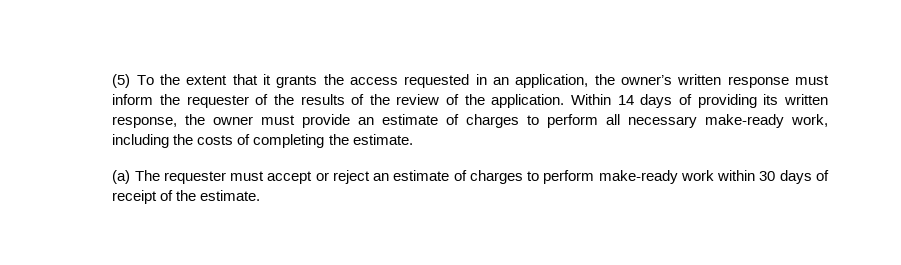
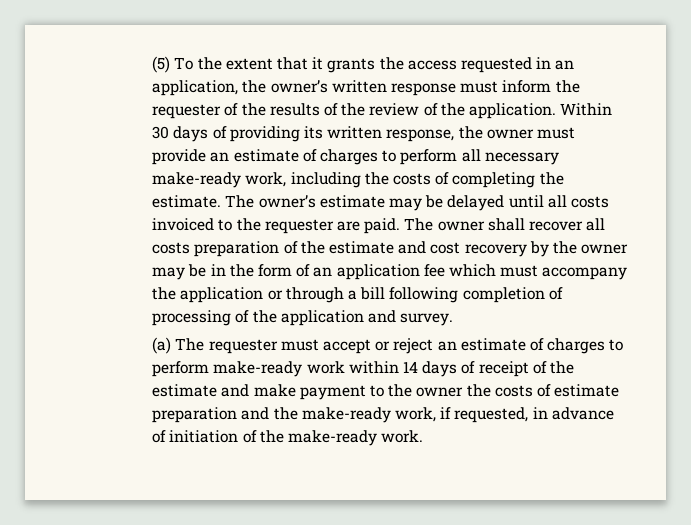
- Within 14 days of providing its written response, the owner must provide an estimate of charges to perform all necessary make-ready work, including the costs of completing the estimate.
+ Within 30 days of providing its written response, the owner must provide an estimate of charges to perform all necessary make-ready work, including the costs of completing the estimate. The owner’s estimate may be delayed until all costs invoiced to the requester are paid. The owner shall recover all costs preparation of the estimate and cost recovery by the owner may be in the form of an application fee which must accompany the application or through a bill following completion of processing of the application and survey.
- (a) The requester must accept or reject an estimate of charges to perform make-ready work within 30 days of receipt of the estimate.
+ (a) The requester must accept or reject an estimate of charges to perform make-ready work within 14 days of receipt of the estimate and make payment to the owner the costs of estimate preparation and the make-ready work, if requested, in advance of initiation of the make-ready work.

